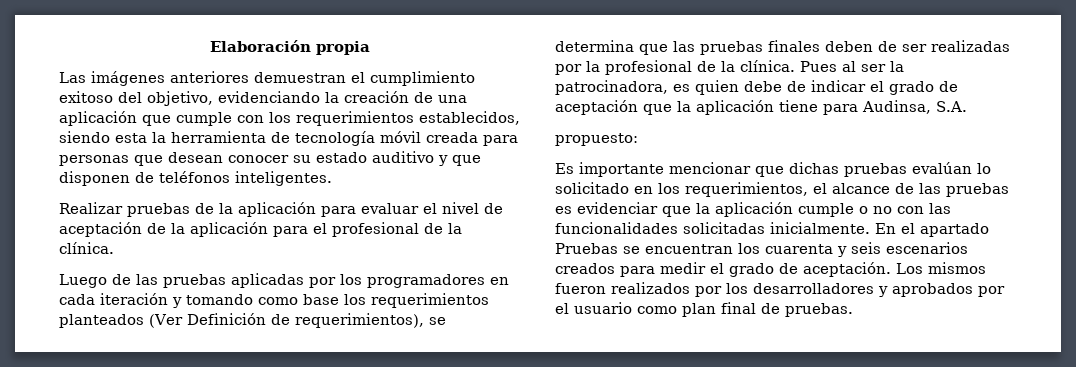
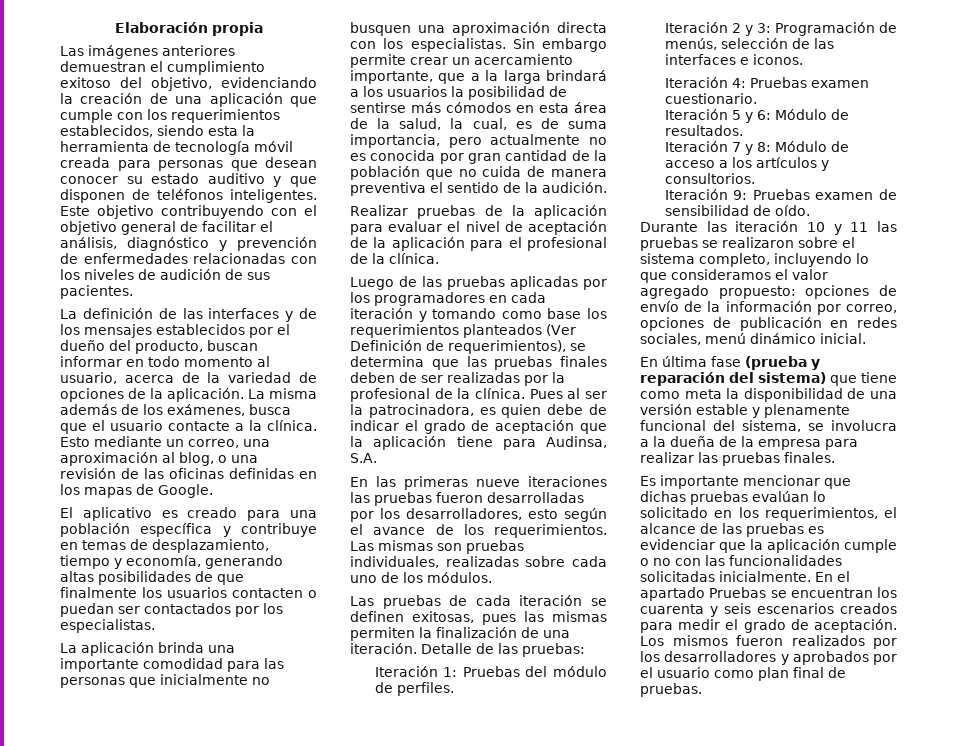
+ Este objetivo contribuyendo con el objetivo general de facilitar el análisis, diagnóstico y prevención de enfermedades relacionadas con los niveles de audición de sus pacientes.
+ La definición de las interfaces y de los mensajes establecidos por el dueño del producto, buscan informar en todo momento al usuario, acerca de la variedad de opciones de la aplicación. La misma además de los exámenes, busca que el usuario contacte a la clínica. Esto mediante un correo, una aproximación al blog, o una revisión de las oficinas definidas en los mapas de Google.
+ El aplicativo es creado para una población específica y contribuye en temas de desplazamiento, tiempo y economía, generando altas posibilidades de que finalmente los usuarios contacten o puedan ser contactados por los especialistas.
+ La aplicación brinda una importante comodidad para las personas que inicialmente no busquen una aproximación directa con los especialistas. Sin embargo permite crear un acercamiento importante, que a la larga brindará a los usuarios la posibilidad de sentirse más cómodos en esta área de la salud, la cual, es de suma importancia, pero actualmente no es conocida por gran cantidad de la población que no cuida de manera preventiva el sentido de la audición.
- propuesto:
+ En las primeras nueve iteraciones las pruebas fueron desarrolladas por los desarrolladores, esto según el avance de los requerimientos. Las mismas son pruebas individuales, realizadas sobre cada uno de los módulos.
+ Las pruebas de cada iteración se definen exitosas, pues las mismas permiten la finalización de una iteración. Detalle de las pruebas:
+ Iteración 1: Pruebas del módulo de perfiles.
+ Iteración 2 y 3: Programación de menús, selección de las interfaces e iconos.
+ Iteración 4: Pruebas examen cuestionario.
+ Iteración 5 y 6: Módulo de resultados.
+ Iteración 7 y 8: Módulo de acceso a los artículos y consultorios.
+ Iteración 9: Pruebas examen de sensibilidad de oído.
+ Durante las iteración 10 y 11 las pruebas se realizaron sobre el sistema completo, incluyendo lo que consideramos el valor agregado propuesto: opciones de envío de la información por correo, opciones de publicación en redes sociales, menú dinámico inicial.
+ En última fase (prueba y reparación del sistema) que tiene como meta la disponibilidad de una versión estable y plenamente funcional del sistema, se involucra a la dueña de la empresa para realizar las pruebas finales.

